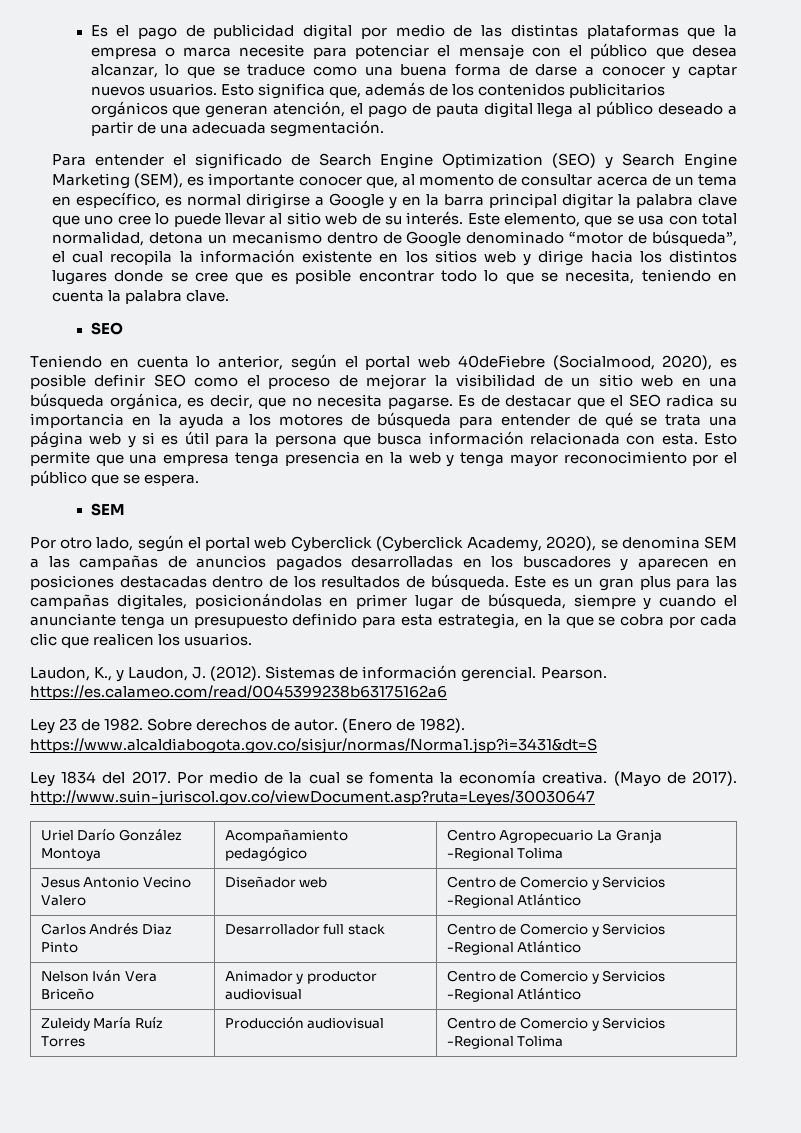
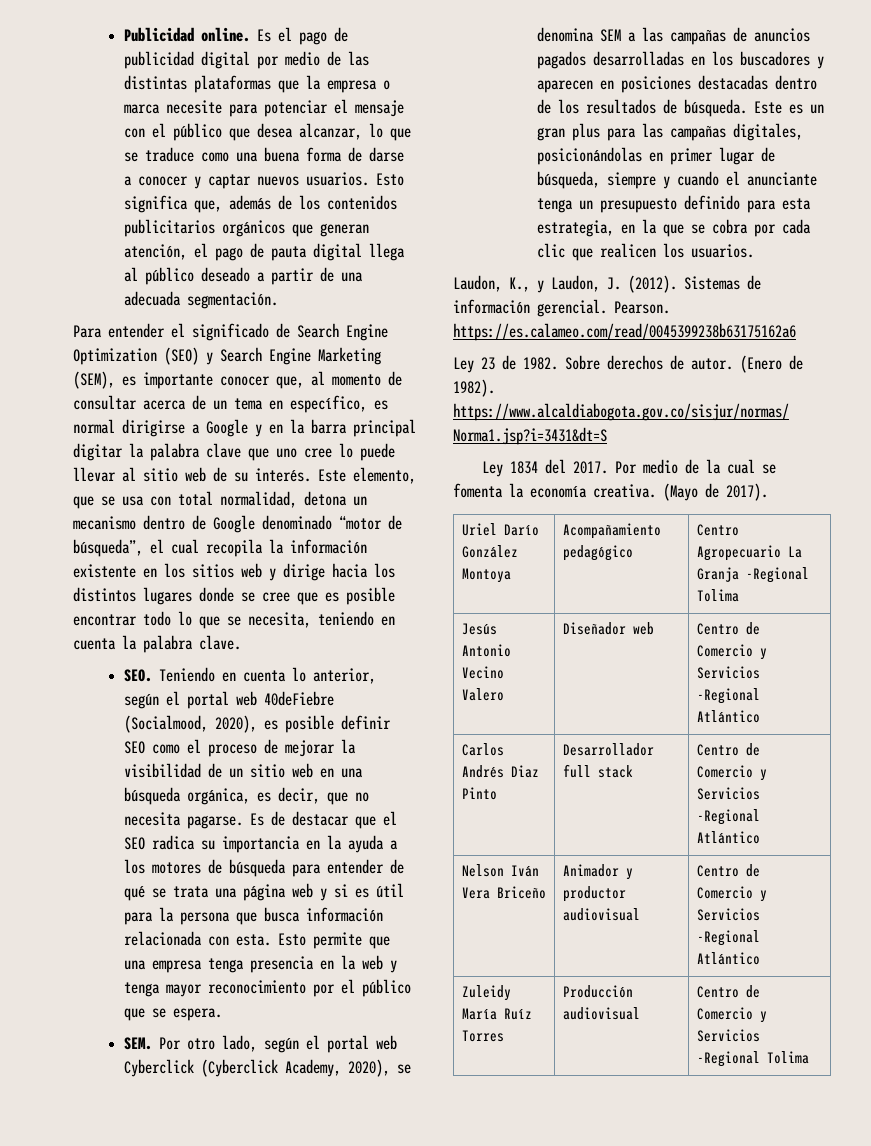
+ Publicidad online.
  Este elemento, que se usa con total normalidad, detona un mecanismo dentro de Google denominado “motor de búsqueda”, el cual recopila la información existente en los sitios web y dirige hacia los distintos lugares donde se cree que es posible encontrar todo lo que se necesita, teniendo en cuenta la palabra clave.
- SEO
- Teniendo en cuenta lo anterior, según el portal web 40deFiebre (Socialmood, 2020), es posible definir SEO como el proceso de mejorar la visibilidad de un sitio web en una búsqueda orgánica, es decir, que no necesita pagarse.
+ SEO. Teniendo en cuenta lo anterior, según el portal web 40deFiebre (Socialmood, 2020), es posible definir SEO como el proceso de mejorar la visibilidad de un sitio web en una búsqueda orgánica, es decir, que no necesita pagarse.
  Esto permite que una empresa tenga presencia en la web y tenga mayor reconocimiento por el público que se espera.
- SEM
- Por otro lado, según el portal web Cyberclick (Cyberclick Academy, 2020), se denomina SEM a las campañas de anuncios pagados desarrolladas en los buscadores y aparecen en posiciones destacadas dentro de los resultados de búsqueda.
+ SEM. Por otro lado, según el portal web Cyberclick (Cyberclick Academy, 2020), se denomina SEM a las campañas de anuncios pagados desarrolladas en los buscadores y aparecen en posiciones destacadas dentro de los resultados de búsqueda.
- (Mayo de 2017). http://www.suin-juriscol.gov.co/viewDocument.asp?ruta=Leyes/30030647
+ (Mayo de 2017).
- Jesus Antonio Vecino Valero | Diseñador web | Centro de Comercio y Servicios -Regional Atlántico
+ Jesús Antonio Vecino Valero | Diseñador web | Centro de Comercio y Servicios -Regional Atlántico

